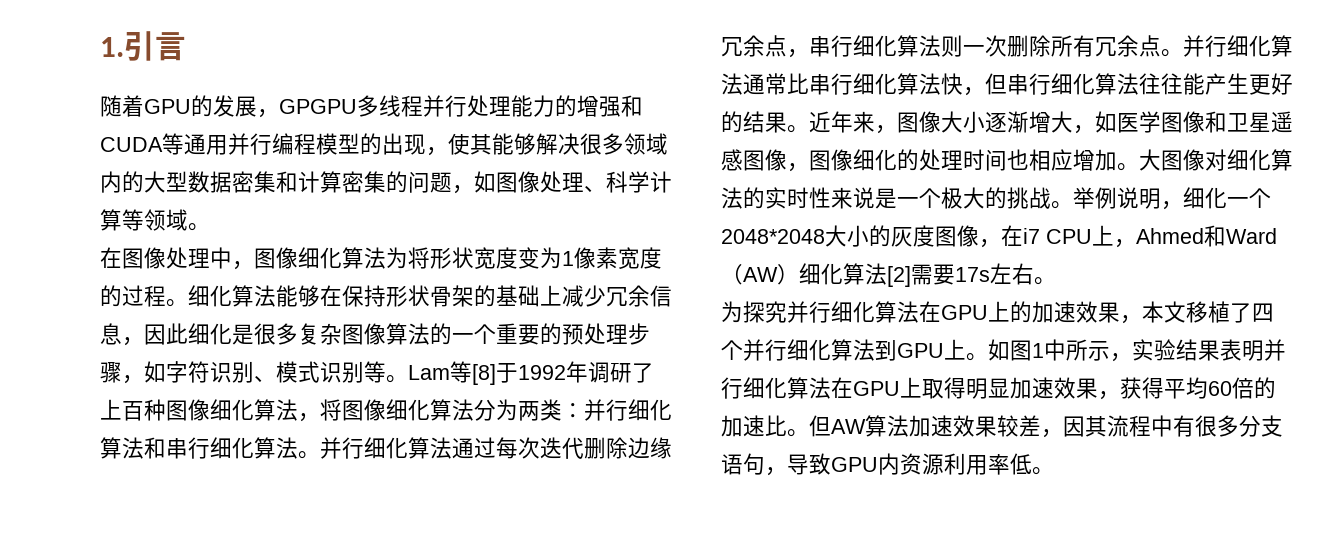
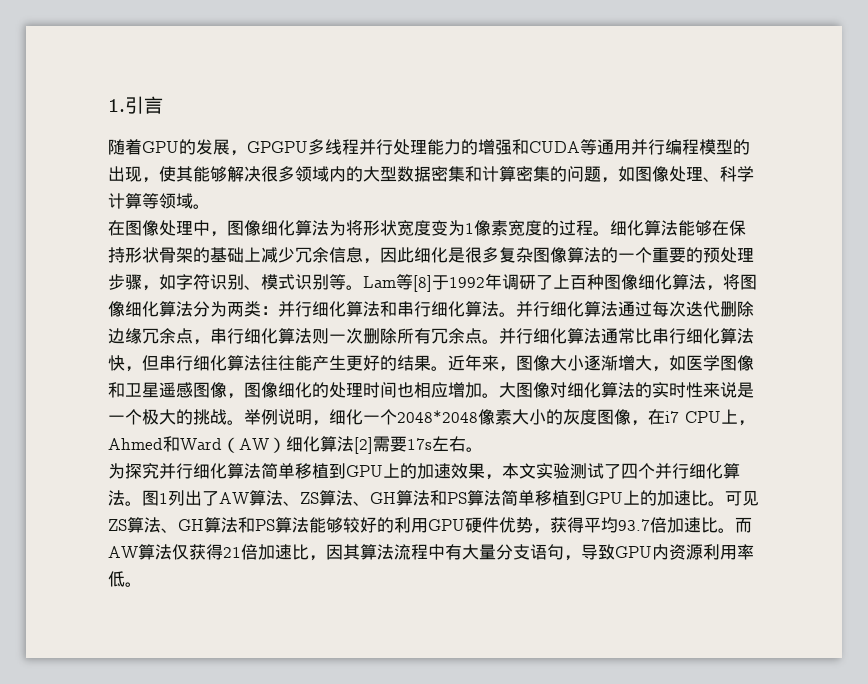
- 举例说明，细化一个2048*2048大小的灰度图像，在i7 CPU上，Ahmed和Ward（AW）细化算法[2]需要17s左右。
+ 举例说明，细化一个2048*2048像素大小的灰度图像，在i7 CPU上，Ahmed和Ward（AW）细化算法[2]需要17s左右。
- 为探究并行细化算法在GPU上的加速效果，本文移植了四个并行细化算法到GPU上。如图1中所示，实验结果表明并行细化算法在GPU上取得明显加速效果，获得平均60倍的加速比。但AW算法加速效果较差，因其流程中有很多分支语句，导致GPU内资源利用率低。
+ 为探究并行细化算法简单移植到GPU上的加速效果，本文实验测试了四个并行细化算法。图1列出了AW算法、ZS算法、GH算法和PS算法简单移植到GPU上的加速比。可见ZS算法、GH算法和PS算法能够较好的利用GPU硬件优势，获得平均93.7倍加速比。而AW算法仅获得21倍加速比，因其算法流程中有大量分支语句，导致GPU内资源利用率低。

